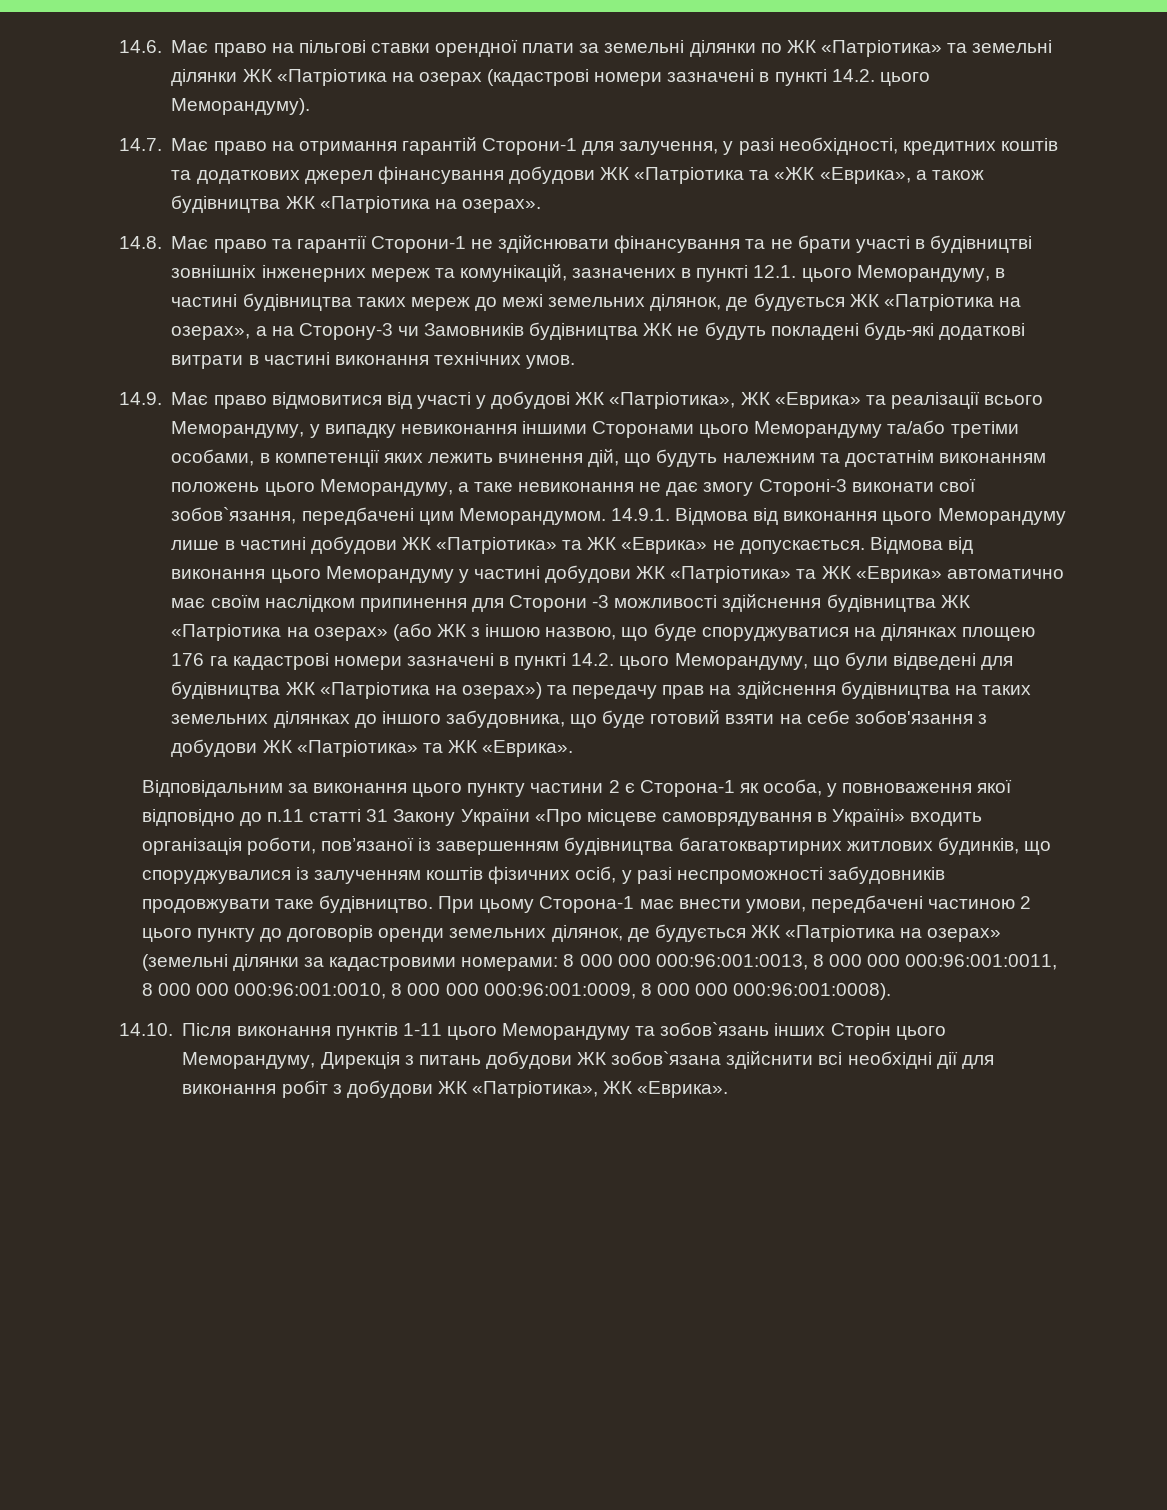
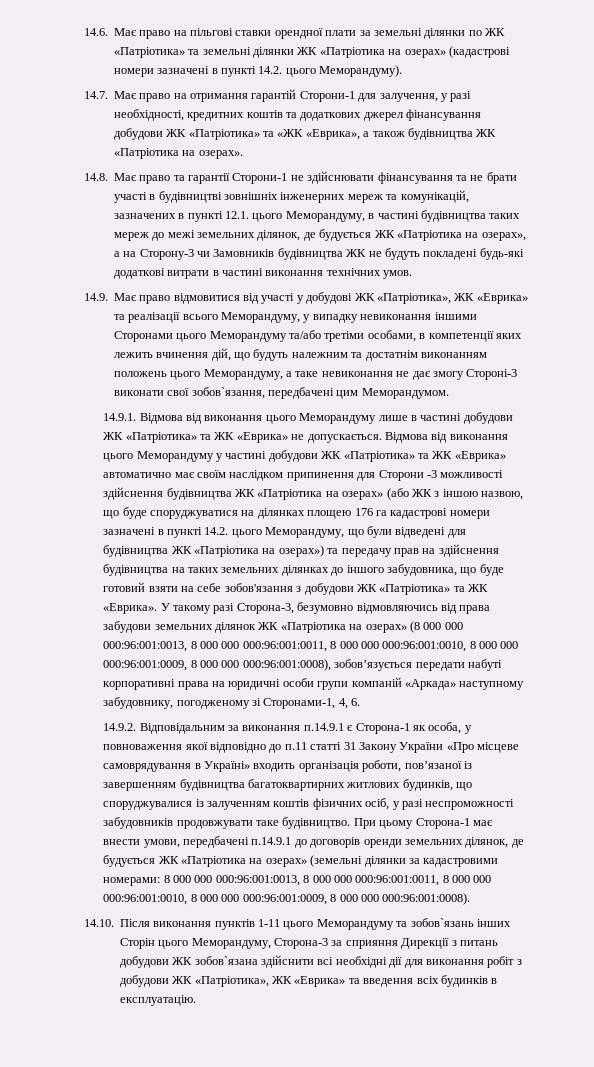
- 14.6. Має право на пільгові ставки орендної плати за земельні ділянки по ЖК «Патріотика» та земельні ділянки ЖК «Патріотика на озерах (кадастрові номери зазначені в пункті 14.2. цього Меморандуму).
+ 14.6. Має право на пільгові ставки орендної плати за земельні ділянки по ЖК «Патріотика» та земельні ділянки ЖК «Патріотика на озерах» (кадастрові номери зазначені в пункті 14.2. цього Меморандуму).
- 14.7. Має право на отримання гарантій Сторони-1 для залучення, у разі необхідності, кредитних коштів та додаткових джерел фінансування добудови ЖК «Патріотика та «ЖК «Еврика», а також будівництва ЖК «Патріотика на озерах».
+ 14.7. Має право на отримання гарантій Сторони-1 для залучення, у разі необхідності, кредитних коштів та додаткових джерел фінансування добудови ЖК «Патріотика» та «ЖК «Еврика», а також будівництва ЖК «Патріотика на озерах».
- 14.9. Має право відмовитися від участі у добудові ЖК «Патріотика», ЖК «Еврика» та реалізації всього Меморандуму, у випадку невиконання іншими Сторонами цього Меморандуму та/або третіми особами, в компетенції яких лежить вчинення дій, що будуть належним та достатнім виконанням положень цього Меморандуму, а таке невиконання не дає змогу Стороні-3 виконати свої зобов`язання, передбачені цим Меморандумом. 14.9.1. Відмова від виконання цього Меморандуму лише в частині добудови ЖК «Патріотика» та ЖК «Еврика» не допускається.
+ 14.9. Має право відмовитися від участі у добудові ЖК «Патріотика», ЖК «Еврика» та реалізації всього Меморандуму, у випадку невиконання іншими Сторонами цього Меморандуму та/або третіми особами, в компетенції яких лежить вчинення дій, що будуть належним та достатнім виконанням положень цього Меморандуму, а таке невиконання не дає змогу Стороні-3 виконати свої зобов`язання, передбачені цим Меморандумом.
+ 14.9.1. Відмова від виконання цього Меморандуму лише в частині добудови ЖК «Патріотика» та ЖК «Еврика» не допускається.
- Відмова від виконання цього Меморандуму у частині добудови ЖК «Патріотика» та ЖК «Еврика» автоматично має своїм наслідком припинення для Сторони -3 можливості здійснення будівництва ЖК «Патріотика на озерах» (або ЖК з іншою назвою, що буде споруджуватися на ділянках площею 176 га кадастрові номери зазначені в пункті 14.2. цього Меморандуму, що були відведені для будівництва ЖК «Патріотика на озерах») та передачу прав на здійснення будівництва на таких земельних ділянках до іншого забудовника, що буде готовий взяти на себе зобов'язання з добудови ЖК «Патріотика» та ЖК «Еврика».
- Відповідальним за виконання цього пункту частини 2 є Сторона-1 як особа, у повноваження якої відповідно до п.11 статті 31 Закону України «Про місцеве самоврядування в Україні» входить організація роботи, пов’язаної із завершенням будівництва багатоквартирних житлових будинків, що споруджувалися із залученням коштів фізичних осіб, у разі неспроможності забудовників продовжувати таке будівництво.
+ Відмова від виконання цього Меморандуму у частині добудови ЖК «Патріотика» та ЖК «Еврика» автоматично має своїм наслідком припинення для Сторони -3 можливості здійснення будівництва ЖК «Патріотика на озерах» (або ЖК з іншою назвою, що буде споруджуватися на ділянках площею 176 га кадастрові номери зазначені в пункті 14.2. цього Меморандуму, що були відведені для будівництва ЖК «Патріотика на озерах») та передачу прав на здійснення будівництва на таких земельних ділянках до іншого забудовника, що буде готовий взяти на себе зобов'язання з добудови ЖК «Патріотика» та ЖК «Еврика». У такому разі Сторона-3, безумовно відмовляючись від права забудови земельних ділянок ЖК «Патріотика на озерах» (8 000 000 000:96:001:0013, 8 000 000 000:96:001:0011, 8 000 000 000:96:001:0010, 8 000 000 000:96:001:0009, 8 000 000 000:96:001:0008), зобов’язується передати набуті корпоративні права на юридичні особи групи компаній «Аркада» наступному забудовнику, погодженому зі Сторонами-1, 4, 6.
+ 14.9.2. Відповідальним за виконання п.14.9.1 є Сторона-1 як особа, у повноваження якої відповідно до п.11 статті 31 Закону України «Про місцеве самоврядування в Україні» входить організація роботи, пов’язаної із завершенням будівництва багатоквартирних житлових будинків, що споруджувалися із залученням коштів фізичних осіб, у разі неспроможності забудовників продовжувати таке будівництво.
- При цьому Сторона-1 має внести умови, передбачені частиною 2 цього пункту до договорів оренди земельних ділянок, де будується ЖК «Патріотика на озерах» (земельні ділянки за кадастровими номерами: 8 000 000 000:96:001:0013, 8 000 000 000:96:001:0011, 8 000 000 000:96:001:0010, 8 000 000 000:96:001:0009, 8 000 000 000:96:001:0008).
+ При цьому Сторона-1 має внести умови, передбачені п.14.9.1 до договорів оренди земельних ділянок, де будується ЖК «Патріотика на озерах» (земельні ділянки за кадастровими номерами: 8 000 000 000:96:001:0013, 8 000 000 000:96:001:0011, 8 000 000 000:96:001:0010, 8 000 000 000:96:001:0009, 8 000 000 000:96:001:0008).
- 14.10. Після виконання пунктів 1-11 цього Меморандуму та зобов`язань інших Сторін цього Меморандуму, Дирекція з питань добудови ЖК зобов`язана здійснити всі необхідні дії для виконання робіт з добудови ЖК «Патріотика», ЖК «Еврика».
+ 14.10. Після виконання пунктів 1-11 цього Меморандуму та зобов`язань інших Сторін цього Меморандуму, Сторона-3 за сприяння Дирекції з питань добудови ЖК зобов`язана здійснити всі необхідні дії для виконання робіт з добудови ЖК «Патріотика», ЖК «Еврика» та введення всіх будинків в експлуатацію.

